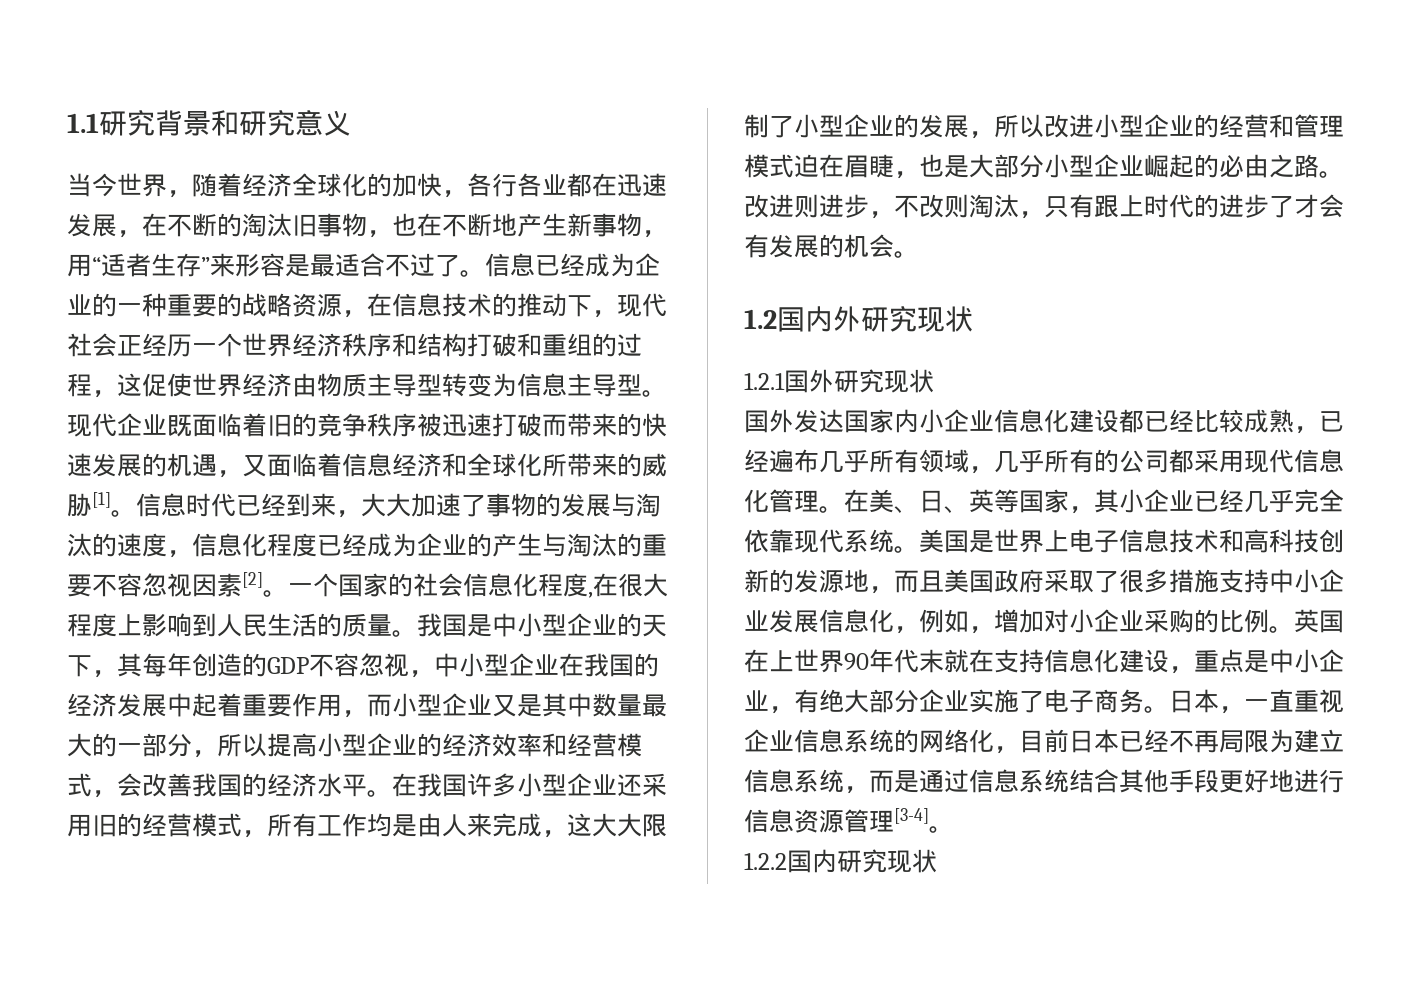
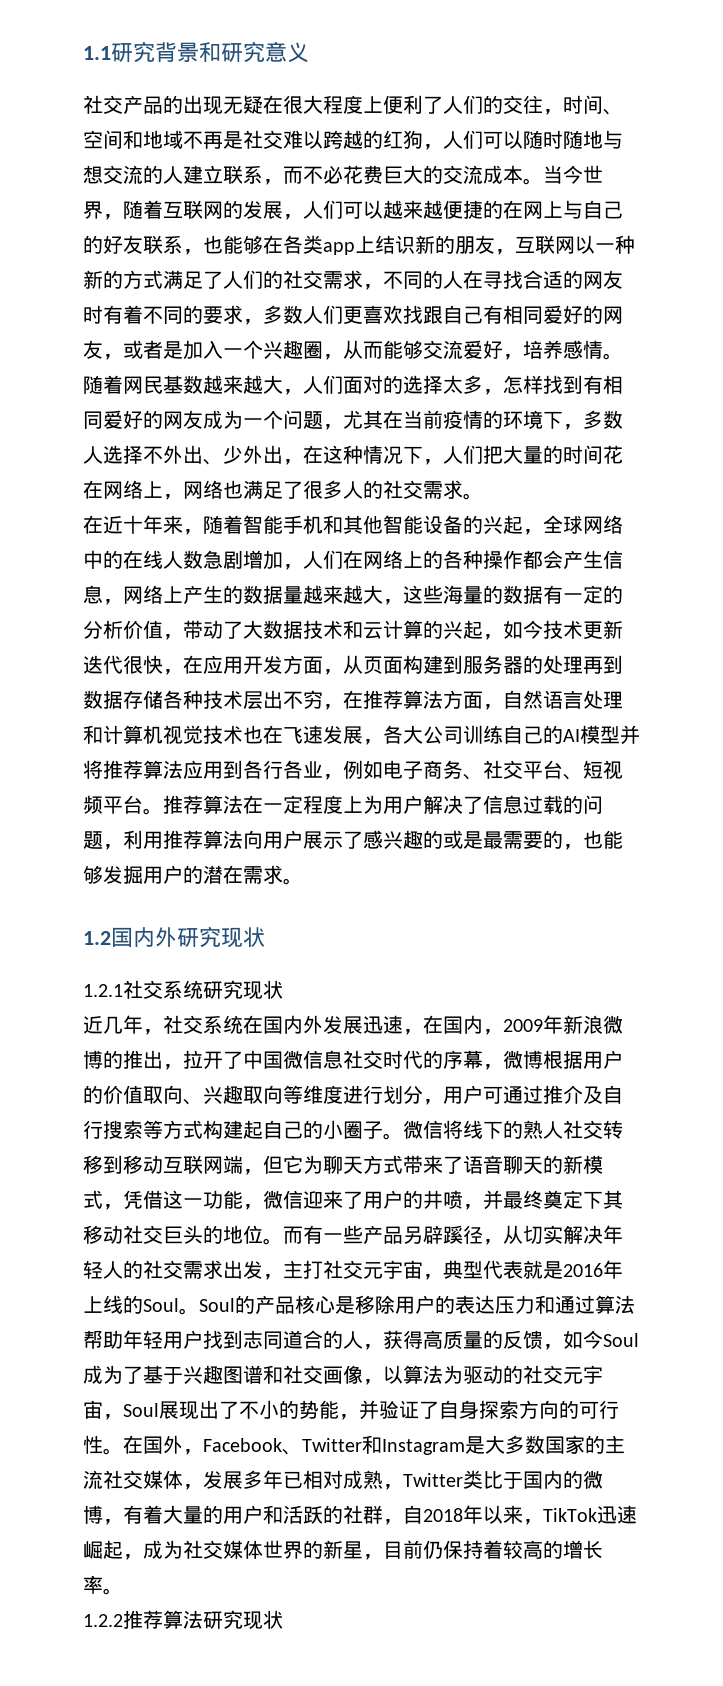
- 当今世界，随着经济全球化的加快，各行各业都在迅速发展，在不断的淘汰旧事物，也在不断地产生新事物，用“适者生存”来形容是最适合不过了。信息已经成为企业的一种重要的战略资源，在信息技术的推动下，现代社会正经历一个世界经济秩序和结构打破和重组的过程，这促使世界经济由物质主导型转变为信息主导型。现代企业既面临着旧的竞争秩序被迅速打破而带来的快速发展的机遇，又面临着信息经济和全球化所带来的威胁[1]。信息时代已经到来，大大加速了事物的发展与淘汰的速度，信息化程度已经成为企业的产生与淘汰的重要不容忽视因素[2]。一个国家的社会信息化程度,在很大程度上影响到人民生活的质量。我国是中小型企业的天下，其每年创造的GDP不容忽视，中小型企业在我国的经济发展中起着重要作用，而小型企业又是其中数量最大的一部分，所以提高小型企业的经济效率和经营模式，会改善我国的经济水平。在我国许多小型企业还采用旧的经营模式，所有工作均是由人来完成，这大大限制了小型企业的发展，所以改进小型企业的经营和管理模式迫在眉睫，也是大部分小型企业崛起的必由之路。改进则进步，不改则淘汰，只有跟上时代的进步了才会有发展的机会。
+ 社交产品的出现无疑在很大程度上便利了人们的交往，时间、空间和地域不再是社交难以跨越的红狗，人们可以随时随地与想交流的人建立联系，而不必花费巨大的交流成本。当今世界，随着互联网的发展，人们可以越来越便捷的在网上与自己的好友联系，也能够在各类app上结识新的朋友，互联网以一种新的方式满足了人们的社交需求，不同的人在寻找合适的网友时有着不同的要求，多数人们更喜欢找跟自己有相同爱好的网友，或者是加入一个兴趣圈，从而能够交流爱好，培养感情。随着网民基数越来越大，人们面对的选择太多，怎样找到有相同爱好的网友成为一个问题，尤其在当前疫情的环境下，多数人选择不外出、少外出，在这种情况下，人们把大量的时间花在网络上，网络也满足了很多人的社交需求。
+ 在近十年来，随着智能手机和其他智能设备的兴起，全球网络中的在线人数急剧增加，人们在网络上的各种操作都会产生信息，网络上产生的数据量越来越大，这些海量的数据有一定的分析价值，带动了大数据技术和云计算的兴起，如今技术更新迭代很快，在应用开发方面，从页面构建到服务器的处理再到数据存储各种技术层出不穷，在推荐算法方面，自然语言处理和计算机视觉技术也在飞速发展，各大公司训练自己的AI模型并将推荐算法应用到各行各业，例如电子商务、社交平台、短视频平台。推荐算法在一定程度上为用户解决了信息过载的问题，利用推荐算法向用户展示了感兴趣的或是最需要的，也能够发掘用户的潜在需求。
- 1.2.1国外研究现状
- 国外发达国家内小企业信息化建设都已经比较成熟，已经遍布几乎所有领域，几乎所有的公司都采用现代信息化管理。在美、日、英等国家，其小企业已经几乎完全依靠现代系统。美国是世界上电子信息技术和高科技创新的发源地，而且美国政府采取了很多措施支持中小企业发展信息化，例如，增加对小企业采购的比例。英国在上世界90年代末就在支持信息化建设，重点是中小企业，有绝大部分企业实施了电子商务。日本，一直重视企业信息系统的网络化，目前日本已经不再局限为建立信息系统，而是通过信息系统结合其他手段更好地进行信息资源管理[3-4]。
+ 1.2.1社交系统研究现状
+ 近几年，社交系统在国内外发展迅速，在国内，2009年新浪微博的推出，拉开了中国微信息社交时代的序幕，微博根据用户的价值取向、兴趣取向等维度进行划分，用户可通过推介及自行搜索等方式构建起自己的小圈子。微信将线下的熟人社交转移到移动互联网端，但它为聊天方式带来了语音聊天的新模式，凭借这一功能，微信迎来了用户的井喷，并最终奠定下其移动社交巨头的地位。而有一些产品另辟蹊径，从切实解决年轻人的社交需求出发，主打社交元宇宙，典型代表就是2016年上线的Soul。Soul的产品核心是移除用户的表达压力和通过算法帮助年轻用户找到志同道合的人，获得高质量的反馈，如今Soul成为了基于兴趣图谱和社交画像，以算法为驱动的社交元宇宙，Soul展现出了不小的势能，并验证了自身探索方向的可行性。在国外，Facebook、Twitter和Instagram是大多数国家的主流社交媒体，发展多年已相对成熟，Twitter类比于国内的微博，有着大量的用户和活跃的社群，自2018年以来，TikTok迅速崛起，成为社交媒体世界的新星，目前仍保持着较高的增长率。
- 1.2.2国内研究现状
+ 1.2.2推荐算法研究现状

